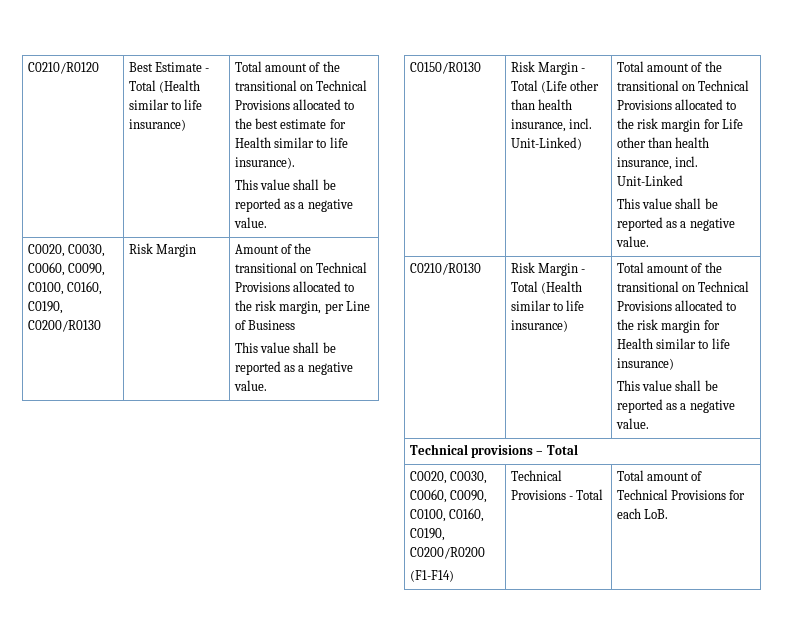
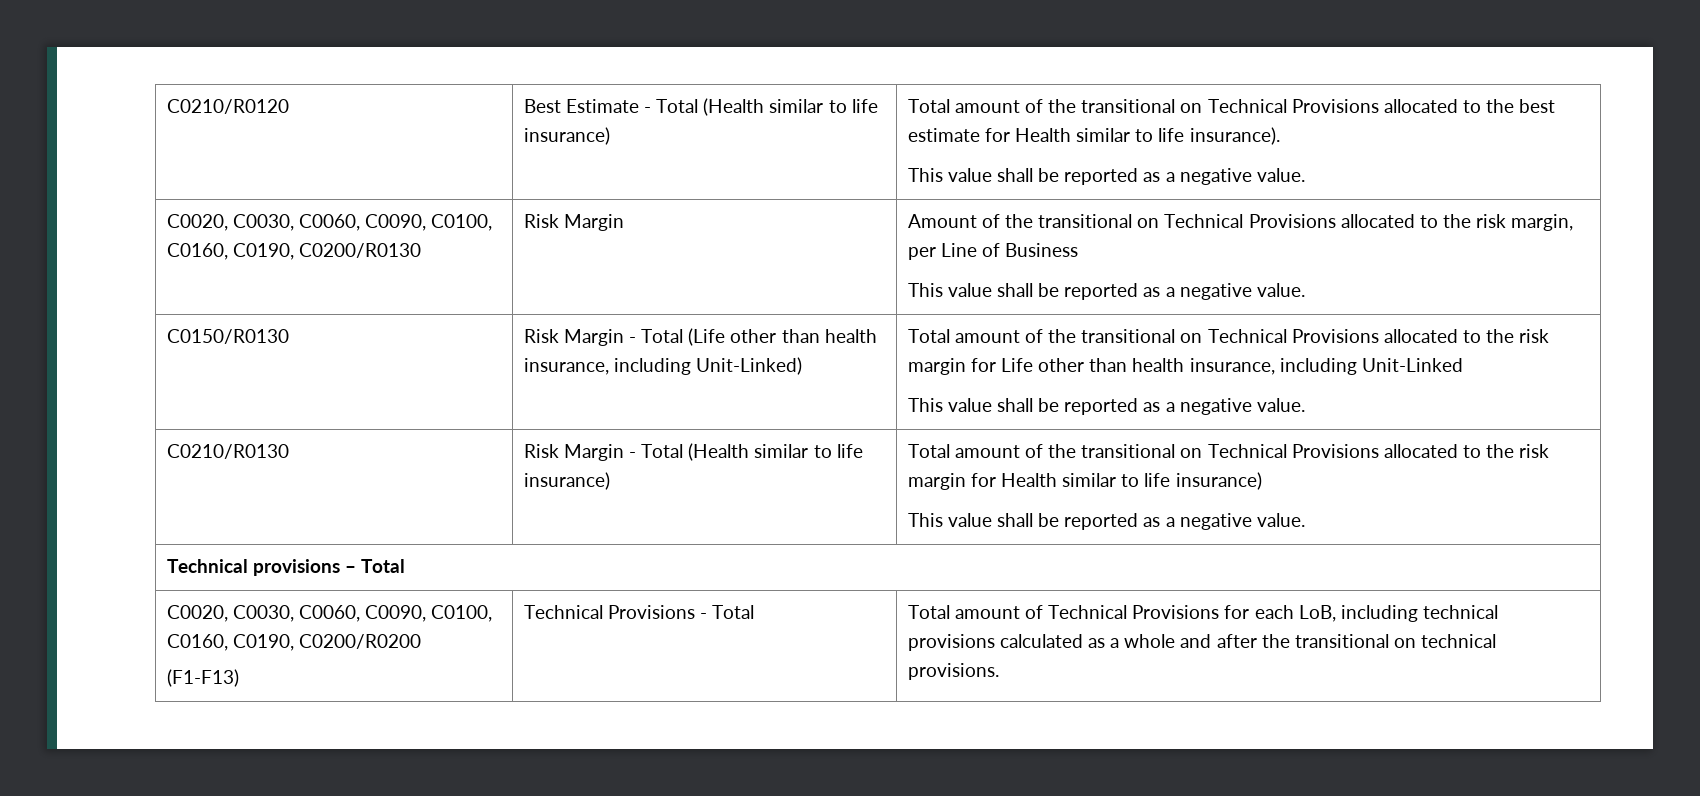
- Risk Margin - Total (Life other than health insurance, incl. Unit-Linked)
+ Risk Margin - Total (Life other than health insurance, including Unit-Linked)
- Total amount of the transitional on Technical Provisions allocated to the risk margin for Life other than health insurance, incl. Unit-Linked
+ Total amount of the transitional on Technical Provisions allocated to the risk margin for Life other than health insurance, including Unit-Linked
  C0020, C0030, C0060, C0090, C0100, C0160, C0190, C0200/R0200
- (F1-F14) | Technical Provisions - Total | Total amount of Technical Provisions for each LoB.
+ (F1-F13) | Technical Provisions - Total | Total amount of Technical Provisions for each LoB, including technical provisions calculated as a whole and after the transitional on technical provisions.

